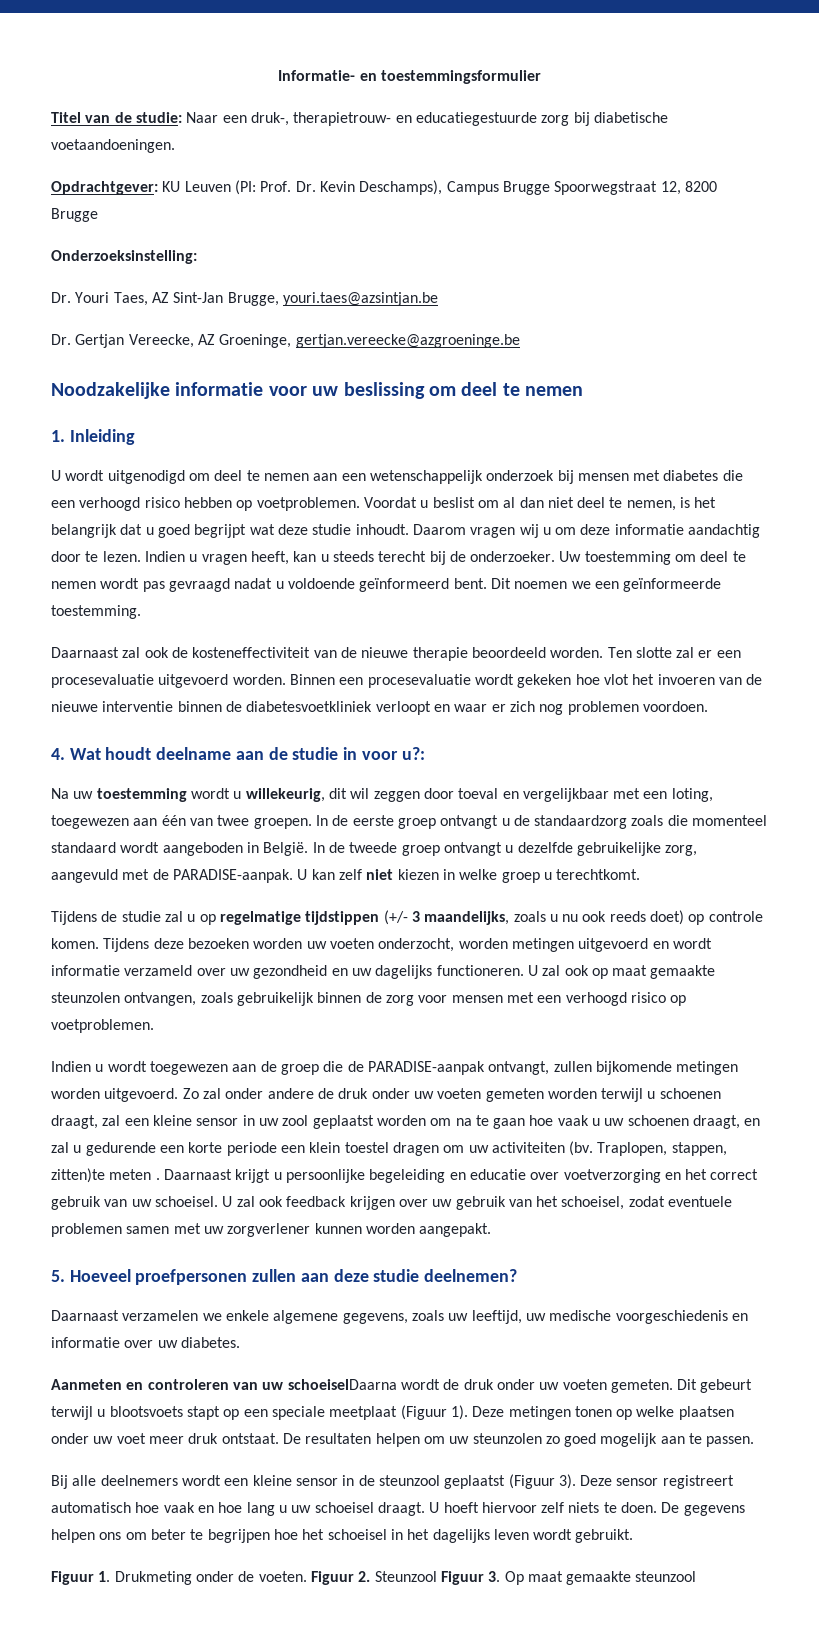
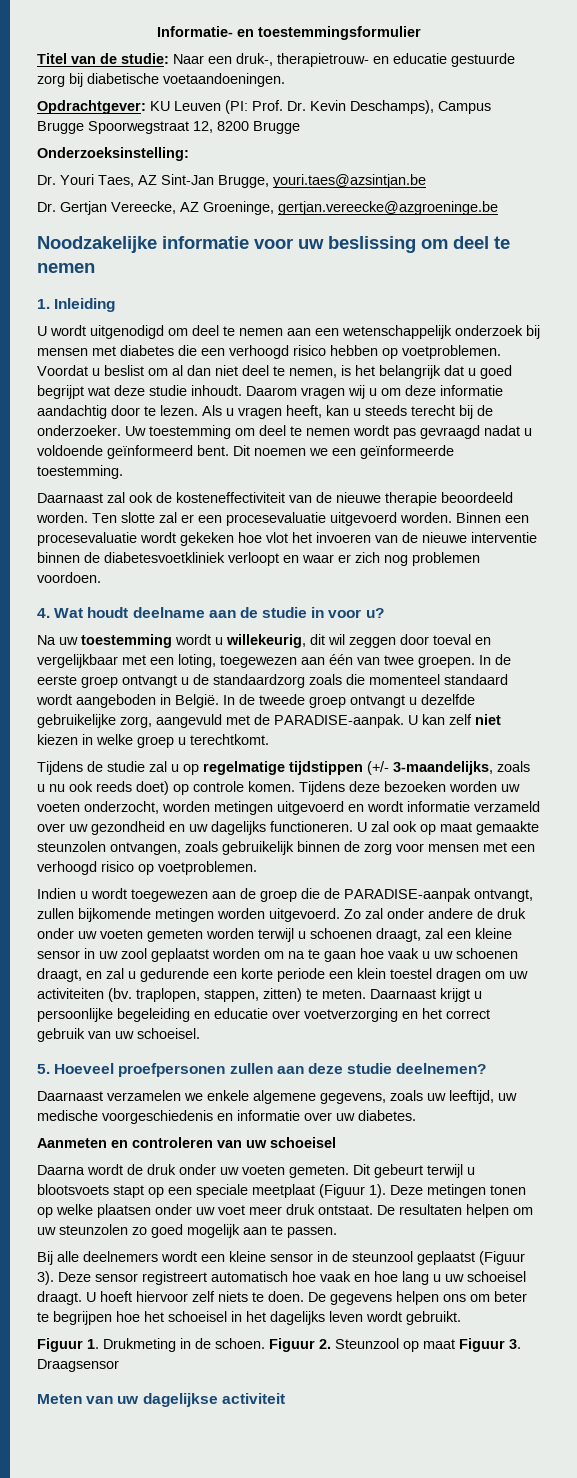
- Titel van de studie: Naar een druk-, therapietrouw- en educatiegestuurde zorg bij diabetische voetaandoeningen.
+ Titel van de studie: Naar een druk-, therapietrouw- en educatie gestuurde zorg bij diabetische voetaandoeningen.
- Indien u vragen heeft, kan u steeds terecht bij de onderzoeker.
+ Als u vragen heeft, kan u steeds terecht bij de onderzoeker.
- 4. Wat houdt deelname aan de studie in voor u?:
+ 4. Wat houdt deelname aan de studie in voor u?
- Tijdens de studie zal u op regelmatige tijdstippen (+/- 3 maandelijks, zoals u nu ook reeds doet) op controle komen.
+ Tijdens de studie zal u op regelmatige tijdstippen (+/- 3-maandelijks, zoals u nu ook reeds doet) op controle komen.
- Zo zal onder andere de druk onder uw voeten gemeten worden terwijl u schoenen draagt, zal een kleine sensor in uw zool geplaatst worden om na te gaan hoe vaak u uw schoenen draagt, en zal u gedurende een korte periode een klein toestel dragen om uw activiteiten (bv. Traplopen, stappen, zitten)te meten .
+ Zo zal onder andere de druk onder uw voeten gemeten worden terwijl u schoenen draagt, zal een kleine sensor in uw zool geplaatst worden om na te gaan hoe vaak u uw schoenen draagt, en zal u gedurende een korte periode een klein toestel dragen om uw activiteiten (bv. traplopen, stappen, zitten) te meten.
- U zal ook feedback krijgen over uw gebruik van het schoeisel, zodat eventuele problemen samen met uw zorgverlener kunnen worden aangepakt.
- Aanmeten en controleren van uw schoeiselDaarna wordt de druk onder uw voeten gemeten.
+ Aanmeten en controleren van uw schoeisel
+ Daarna wordt de druk onder uw voeten gemeten.
- Figuur 1. Drukmeting onder de voeten. Figuur 2. Steunzool Figuur 3. Op maat gemaakte steunzool
+ Figuur 1. Drukmeting in de schoen. Figuur 2. Steunzool op maat Figuur 3. Draagsensor
+ Meten van uw dagelijkse activiteit

